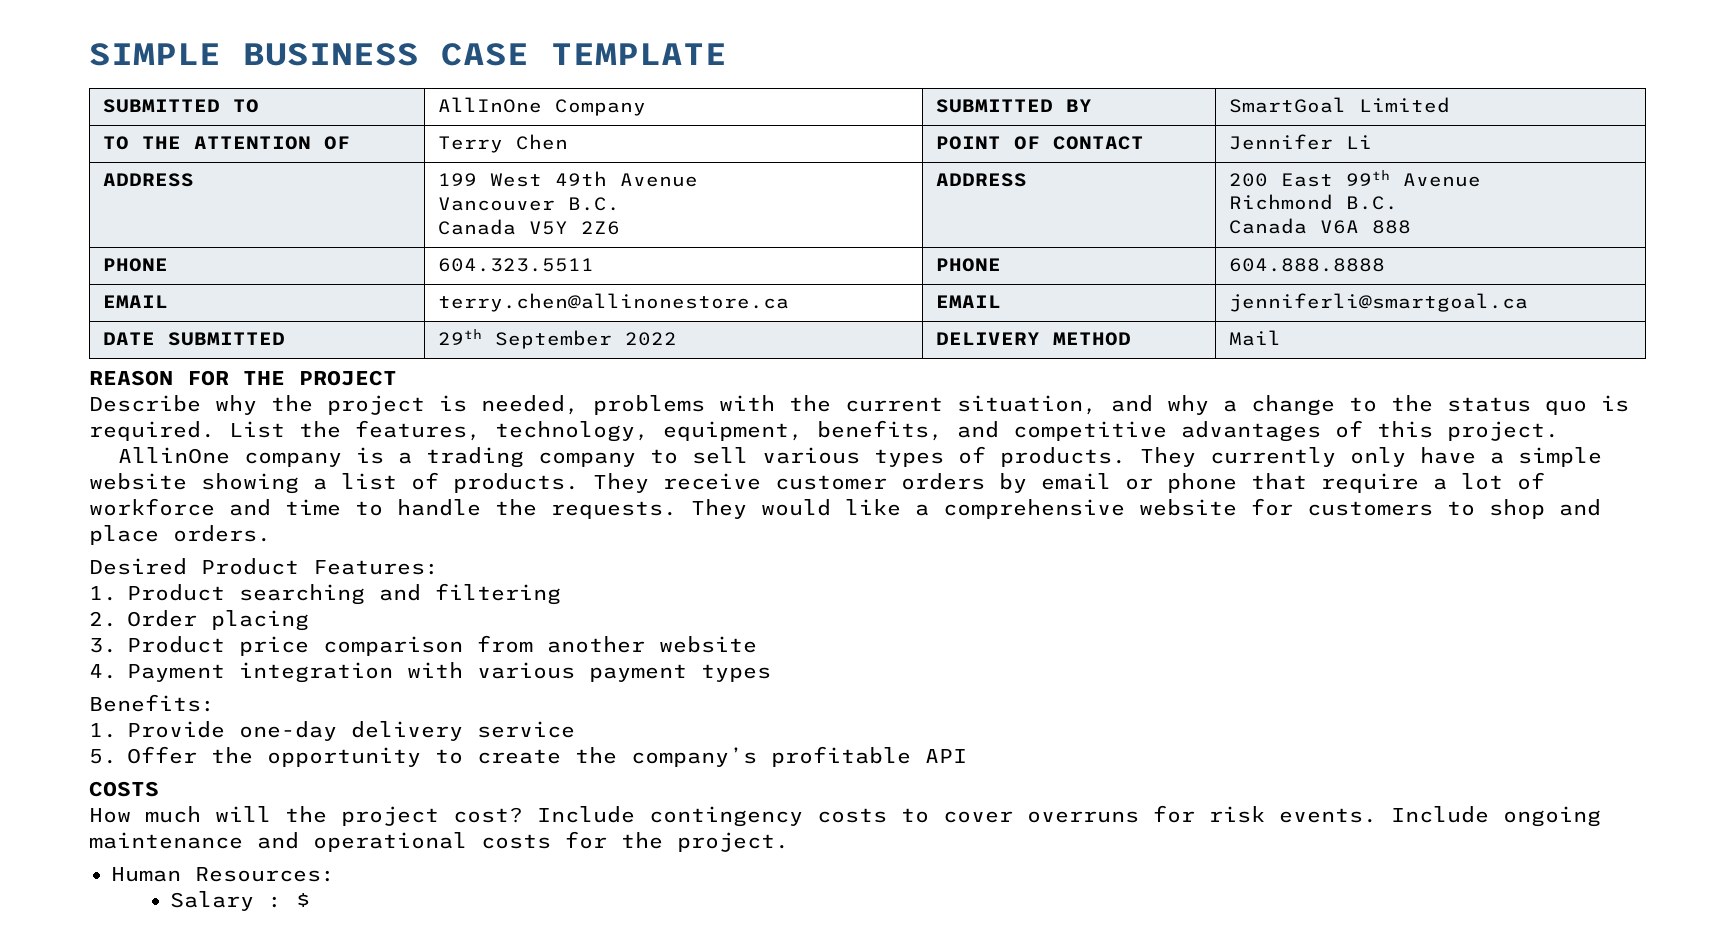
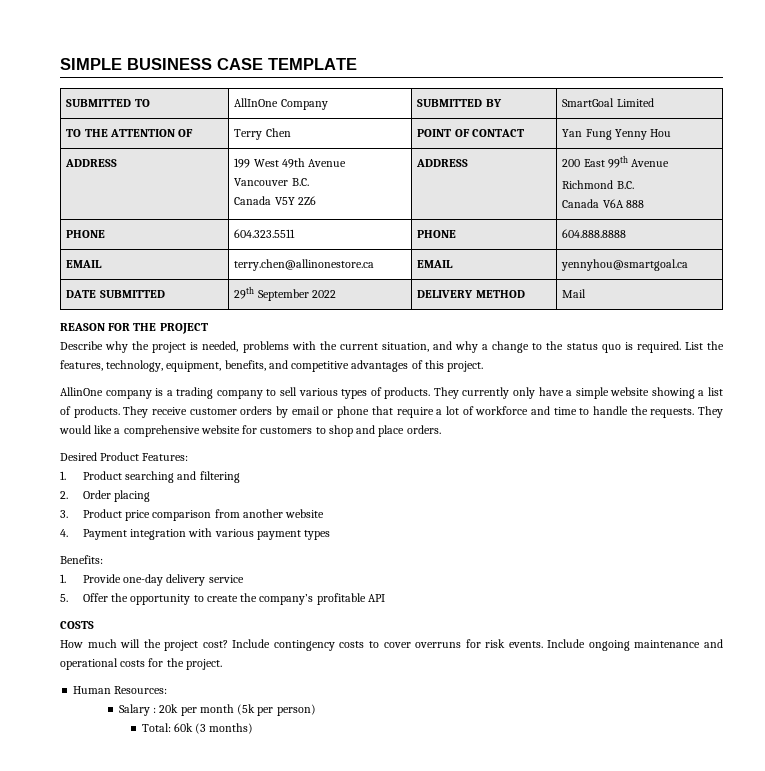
- TO THE ATTENTION OF | Terry Chen | POINT OF CONTACT | Jennifer Li
+ TO THE ATTENTION OF | Terry Chen | POINT OF CONTACT | Yan Fung Yenny Hou
- EMAIL | terry.chen@allinonestore.ca | EMAIL | jenniferli@smartgoal.ca
+ EMAIL | terry.chen@allinonestore.ca | EMAIL | yennyhou@smartgoal.ca
- Salary : $
+ Salary : 20k per month (5k per person)
+ Total: 60k (3 months)

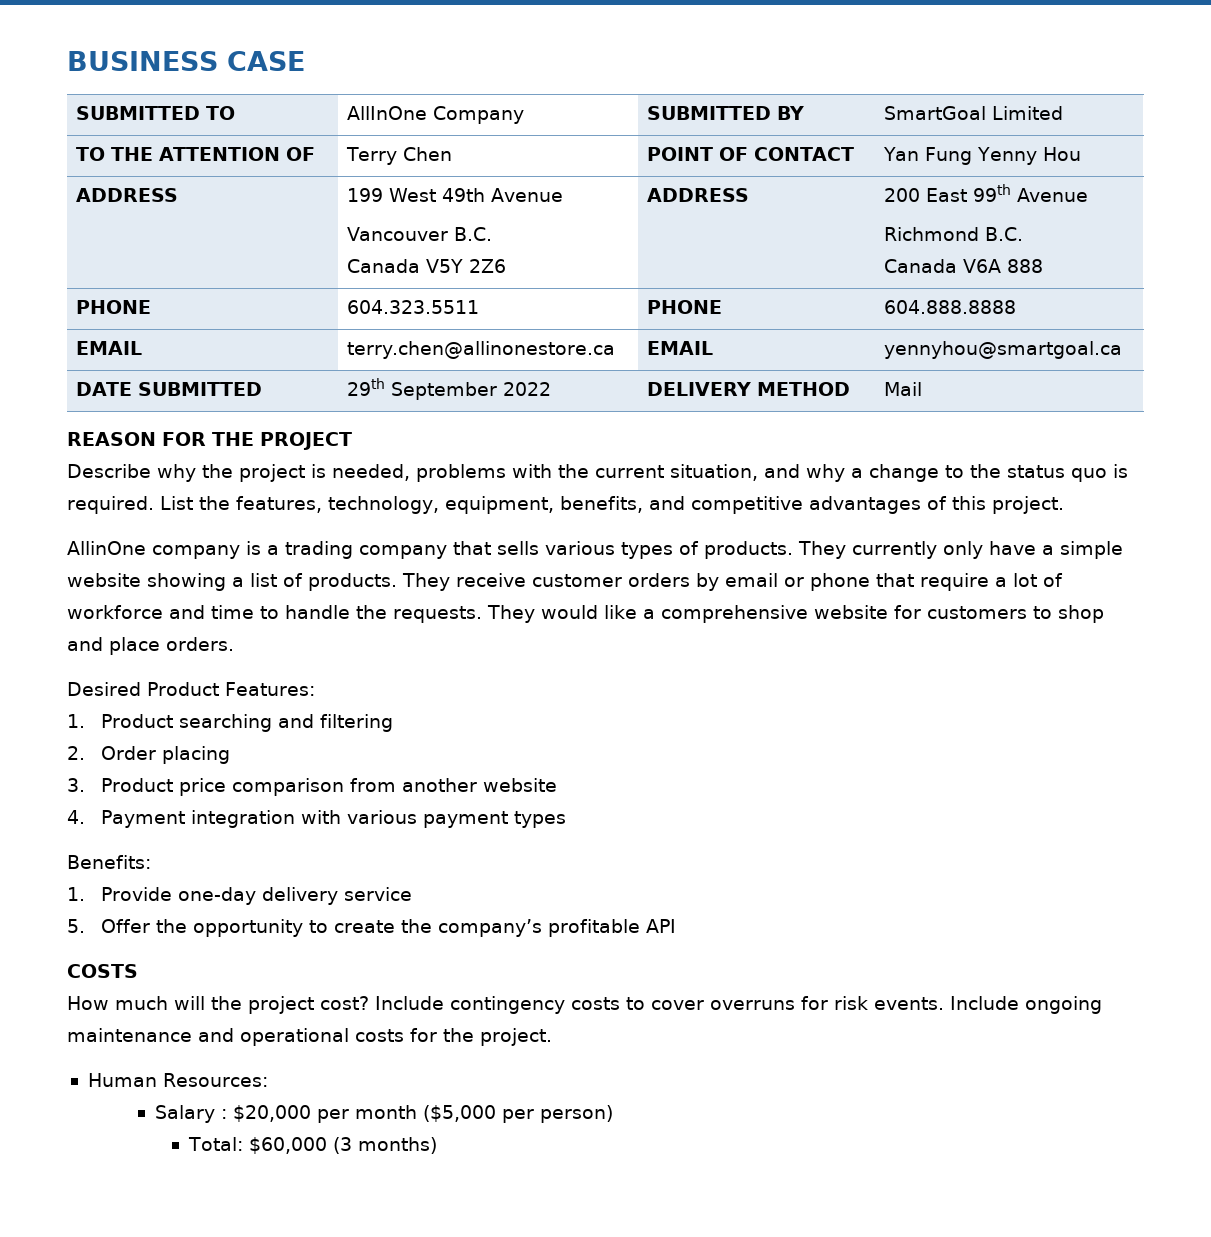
- SIMPLE BUSINESS CASE TEMPLATE
+ BUSINESS CASE
- AllinOne company is a trading company to sell various types of products.
+ AllinOne company is a trading company that sells various types of products.
- Salary : 20k per month (5k per person)
+ Salary : $20,000 per month ($5,000 per person)
- Total: 60k (3 months)
+ Total: $60,000 (3 months)

